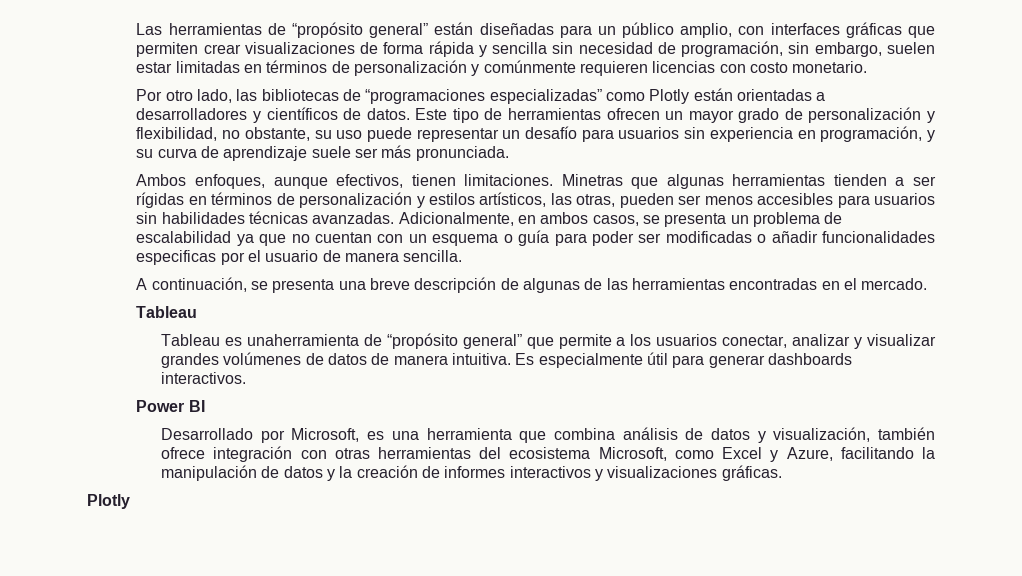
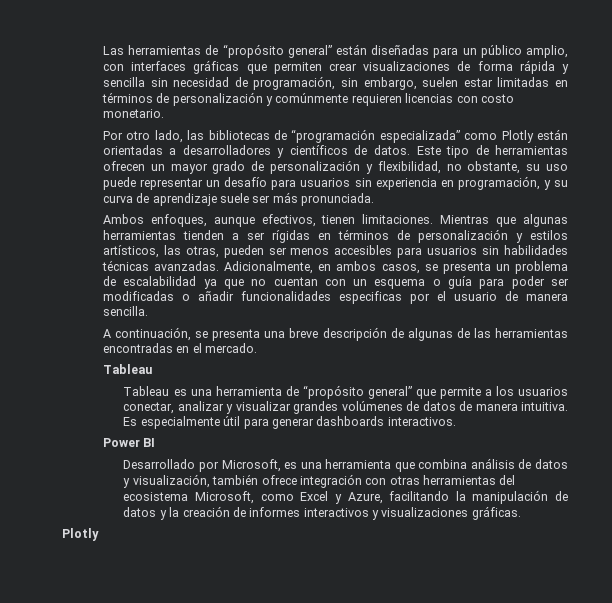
- Por otro lado, las bibliotecas de “programaciones especializadas” como Plotly están orientadas a desarrolladores y científicos de datos.
+ Por otro lado, las bibliotecas de “programación especializada” como Plotly están orientadas a desarrolladores y científicos de datos.
- Minetras que algunas herramientas tienden a ser rígidas en términos de personalización y estilos artísticos, las otras, pueden ser menos accesibles para usuarios sin habilidades técnicas avanzadas.
+ Mientras que algunas herramientas tienden a ser rígidas en términos de personalización y estilos artísticos, las otras, pueden ser menos accesibles para usuarios sin habilidades técnicas avanzadas.
- Tableau es unaherramienta de “propósito general” que permite a los usuarios conectar, analizar y visualizar grandes volúmenes de datos de manera intuitiva.
+ Tableau es una herramienta de “propósito general” que permite a los usuarios conectar, analizar y visualizar grandes volúmenes de datos de manera intuitiva.

